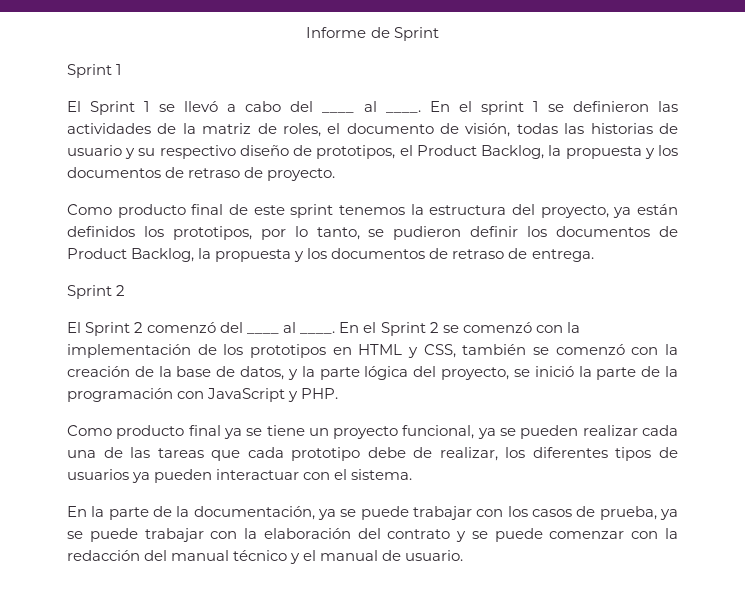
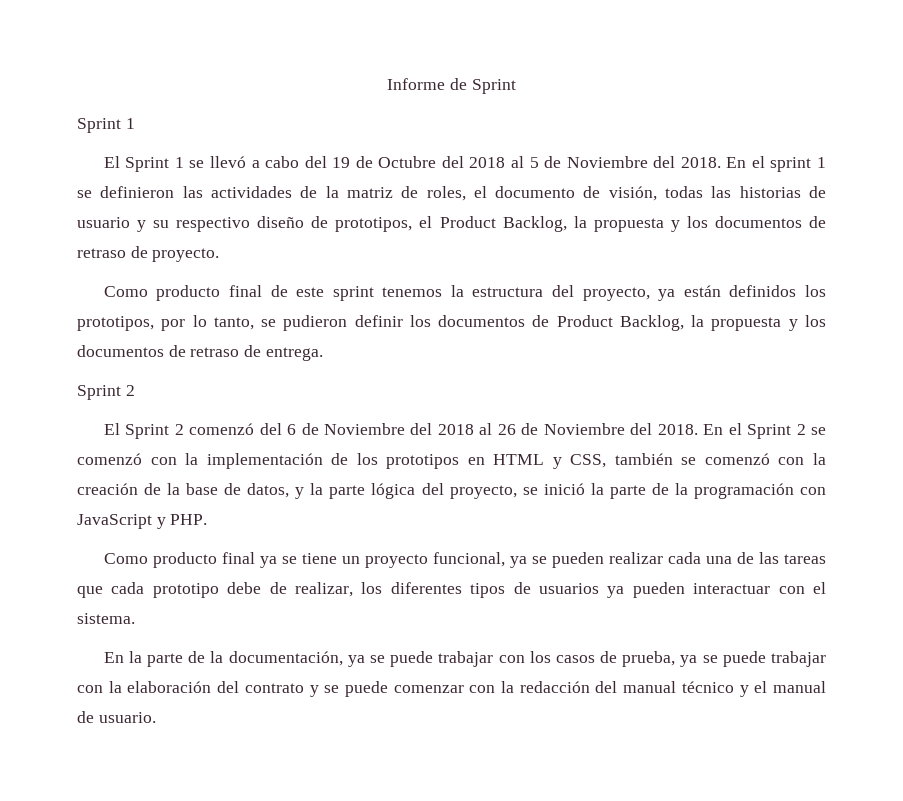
- El Sprint 1 se llevó a cabo del ____ al ____.
+ El Sprint 1 se llevó a cabo del 19 de Octubre del 2018 al 5 de Noviembre del 2018.
- El Sprint 2 comenzó del ____ al ____.
+ El Sprint 2 comenzó del 6 de Noviembre del 2018 al 26 de Noviembre del 2018.

